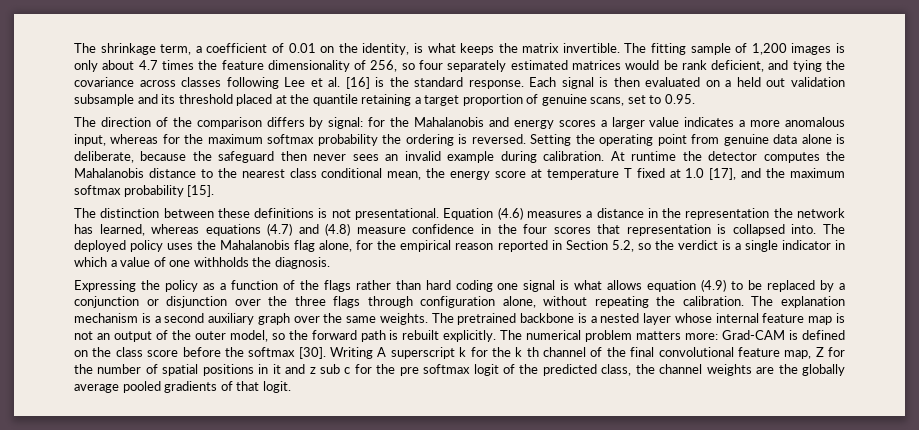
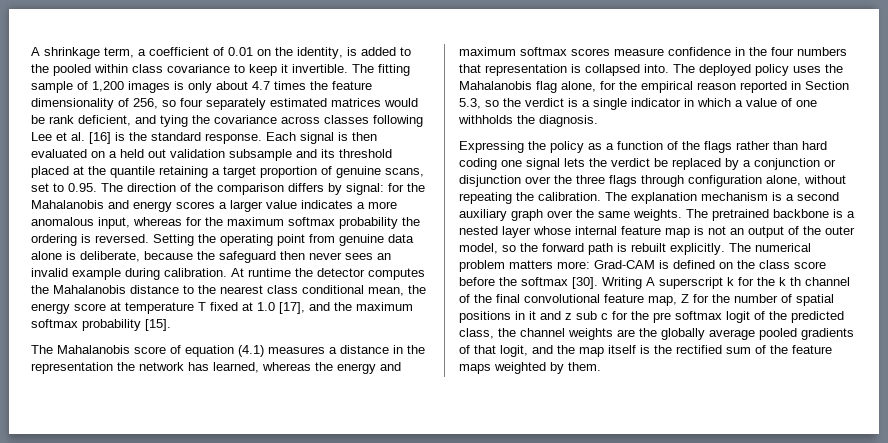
- The shrinkage term, a coefficient of 0.01 on the identity, is what keeps the matrix invertible.
+ A shrinkage term, a coefficient of 0.01 on the identity, is added to the pooled within class covariance to keep it invertible.
- Each signal is then evaluated on a held out validation subsample and its threshold placed at the quantile retaining a target proportion of genuine scans, set to 0.95.
- The direction of the comparison differs by signal: for the Mahalanobis and energy scores a larger value indicates a more anomalous input, whereas for the maximum softmax probability the ordering is reversed.
+ Each signal is then evaluated on a held out validation subsample and its threshold placed at the quantile retaining a target proportion of genuine scans, set to 0.95. The direction of the comparison differs by signal: for the Mahalanobis and energy scores a larger value indicates a more anomalous input, whereas for the maximum softmax probability the ordering is reversed.
- The distinction between these definitions is not presentational. Equation (4.6) measures a distance in the representation the network has learned, whereas equations (4.7) and (4.8) measure confidence in the four scores that representation is collapsed into.
+ The Mahalanobis score of equation (4.1) measures a distance in the representation the network has learned, whereas the energy and maximum softmax scores measure confidence in the four numbers that representation is collapsed into.
- The deployed policy uses the Mahalanobis flag alone, for the empirical reason reported in Section 5.2, so the verdict is a single indicator in which a value of one withholds the diagnosis.
+ The deployed policy uses the Mahalanobis flag alone, for the empirical reason reported in Section 5.3, so the verdict is a single indicator in which a value of one withholds the diagnosis.
- Expressing the policy as a function of the flags rather than hard coding one signal is what allows equation (4.9) to be replaced by a conjunction or disjunction over the three flags through configuration alone, without repeating the calibration.
+ Expressing the policy as a function of the flags rather than hard coding one signal lets the verdict be replaced by a conjunction or disjunction over the three flags through configuration alone, without repeating the calibration.
- Writing A superscript k for the k th channel of the final convolutional feature map, Z for the number of spatial positions in it and z sub c for the pre softmax logit of the predicted class, the channel weights are the globally average pooled gradients of that logit.
+ Writing A superscript k for the k th channel of the final convolutional feature map, Z for the number of spatial positions in it and z sub c for the pre softmax logit of the predicted class, the channel weights are the globally average pooled gradients of that logit, and the map itself is the rectified sum of the feature maps weighted by them.

